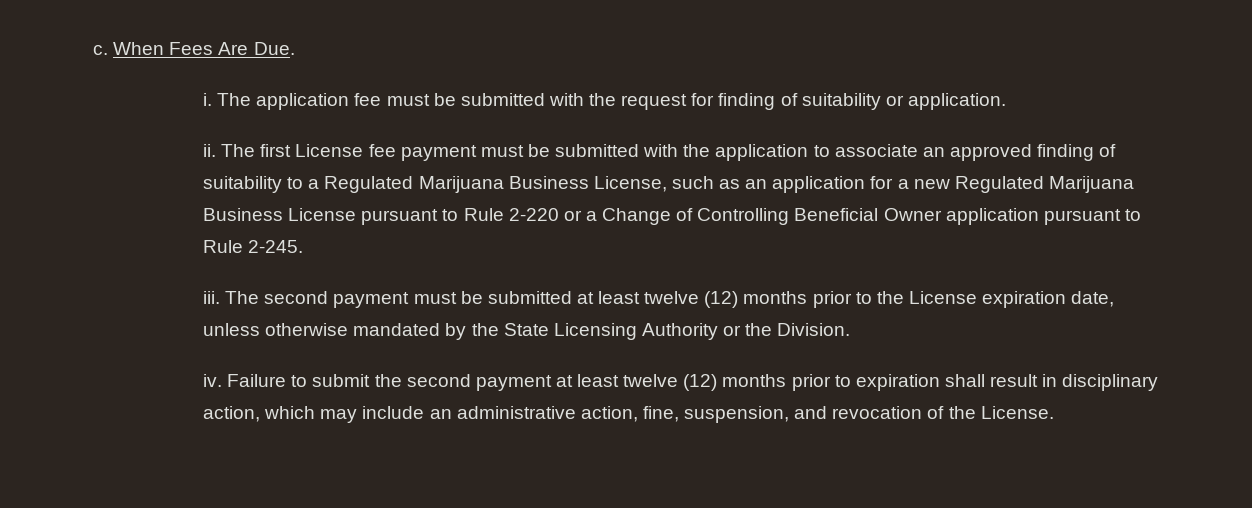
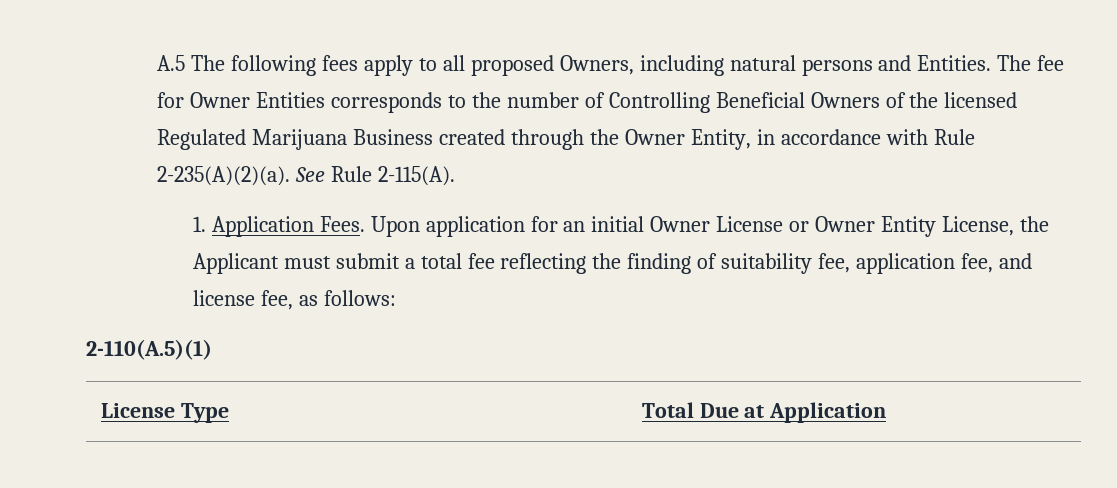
- c. When Fees Are Due.
- i. The application fee must be submitted with the request for finding of suitability or application.
- ii. The first License fee payment must be submitted with the application to associate an approved finding of suitability to a Regulated Marijuana Business License, such as an application for a new Regulated Marijuana Business License pursuant to Rule 2-220 or a Change of Controlling Beneficial Owner application pursuant to Rule 2-245.
- iii. The second payment must be submitted at least twelve (12) months prior to the License expiration date, unless otherwise mandated by the State Licensing Authority or the Division.
- iv. Failure to submit the second payment at least twelve (12) months prior to expiration shall result in disciplinary action, which may include an administrative action, fine, suspension, and revocation of the License.
+ A.5 The following fees apply to all proposed Owners, including natural persons and Entities. The fee for Owner Entities corresponds to the number of Controlling Beneficial Owners of the licensed Regulated Marijuana Business created through the Owner Entity, in accordance with Rule 2-235(A)(2)(a). See Rule 2-115(A).
+ 1. Application Fees. Upon application for an initial Owner License or Owner Entity License, the Applicant must submit a total fee reflecting the finding of suitability fee, application fee, and license fee, as follows:
+ 2-110(A.5)(1)
+ License Type | Total Due at Application

